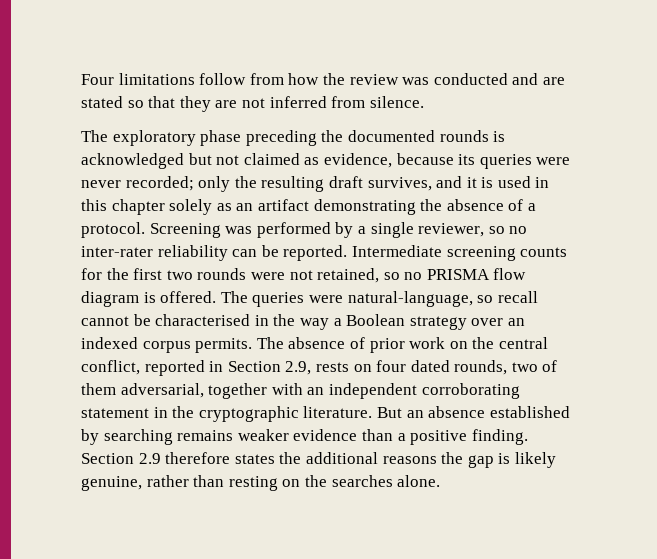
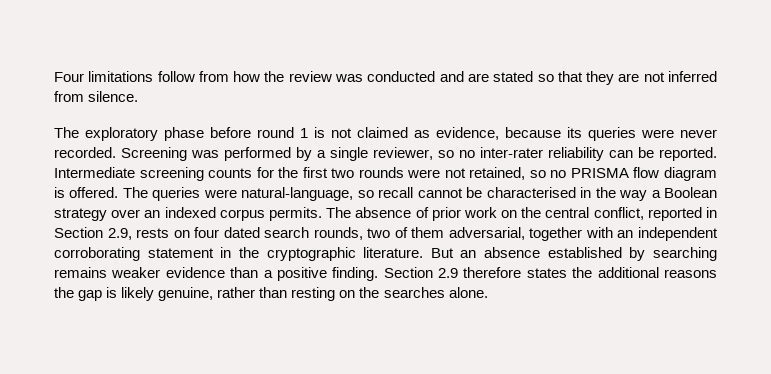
- The exploratory phase preceding the documented rounds is acknowledged but not claimed as evidence, because its queries were never recorded; only the resulting draft survives, and it is used in this chapter solely as an artifact demonstrating the absence of a protocol.
+ The exploratory phase before round 1 is not claimed as evidence, because its queries were never recorded.
- The absence of prior work on the central conflict, reported in Section 2.9, rests on four dated rounds, two of them adversarial, together with an independent corroborating statement in the cryptographic literature.
+ The absence of prior work on the central conflict, reported in Section 2.9, rests on four dated search rounds, two of them adversarial, together with an independent corroborating statement in the cryptographic literature.

